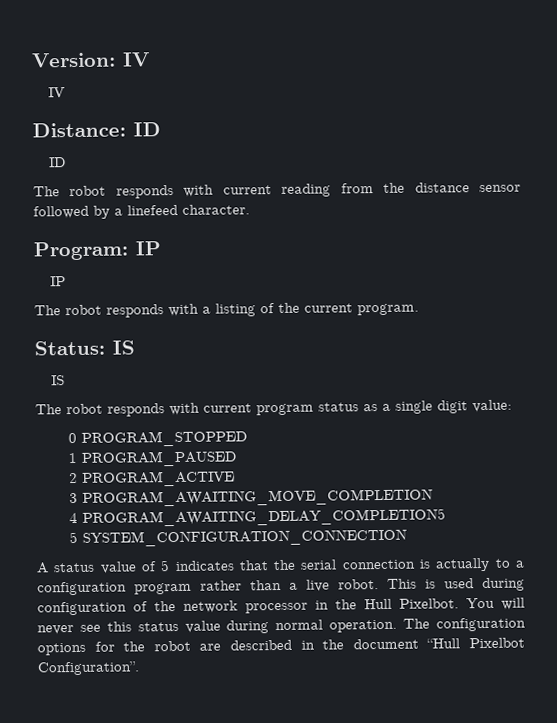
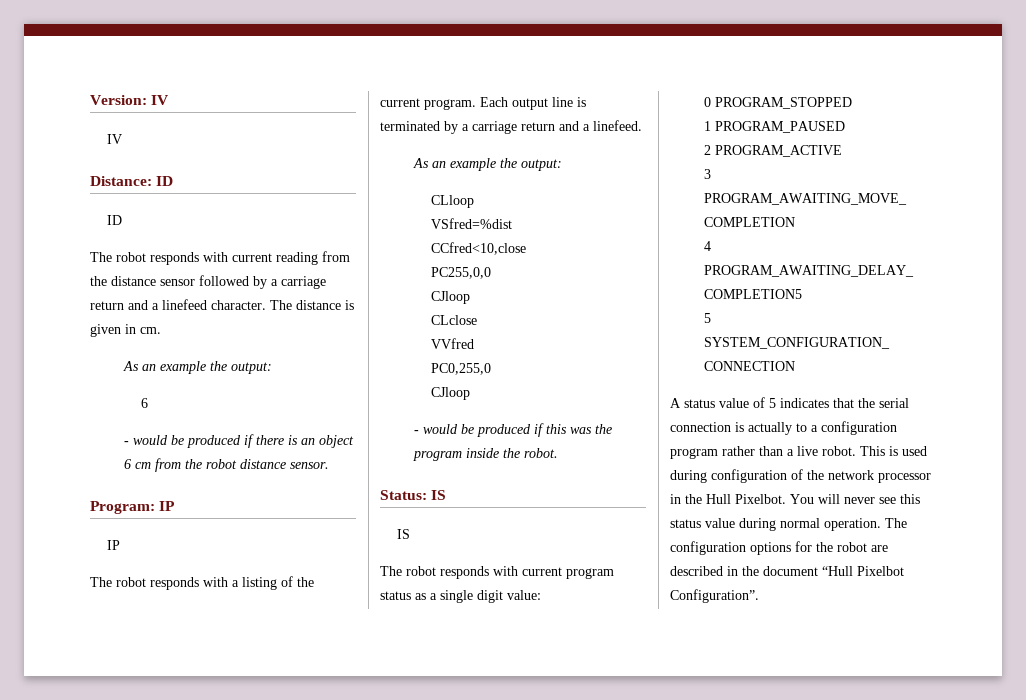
- The robot responds with current reading from the distance sensor followed by a linefeed character.
+ The robot responds with current reading from the distance sensor followed by a carriage return and a linefeed character. The distance is given in cm.
+ As an example the output:
+ 6
+ - would be produced if there is an object 6 cm from the robot distance sensor.
+ Each output line is terminated by a carriage return and a linefeed.
+ As an example the output:
+ CLloop
+ VSfred=%dist
+ CCfred<10,close
+ PC255,0,0
+ CJloop
+ CLclose
+ VVfred
+ PC0,255,0
+ CJloop
+ - would be produced if this was the program inside the robot.

